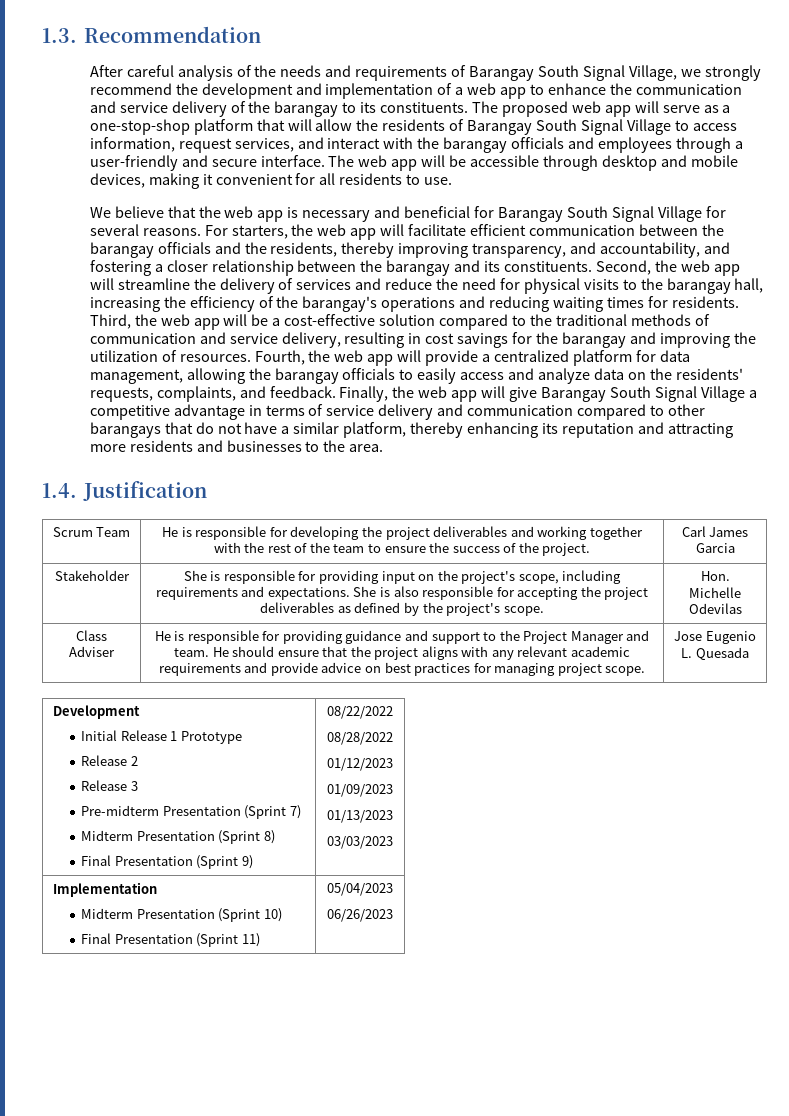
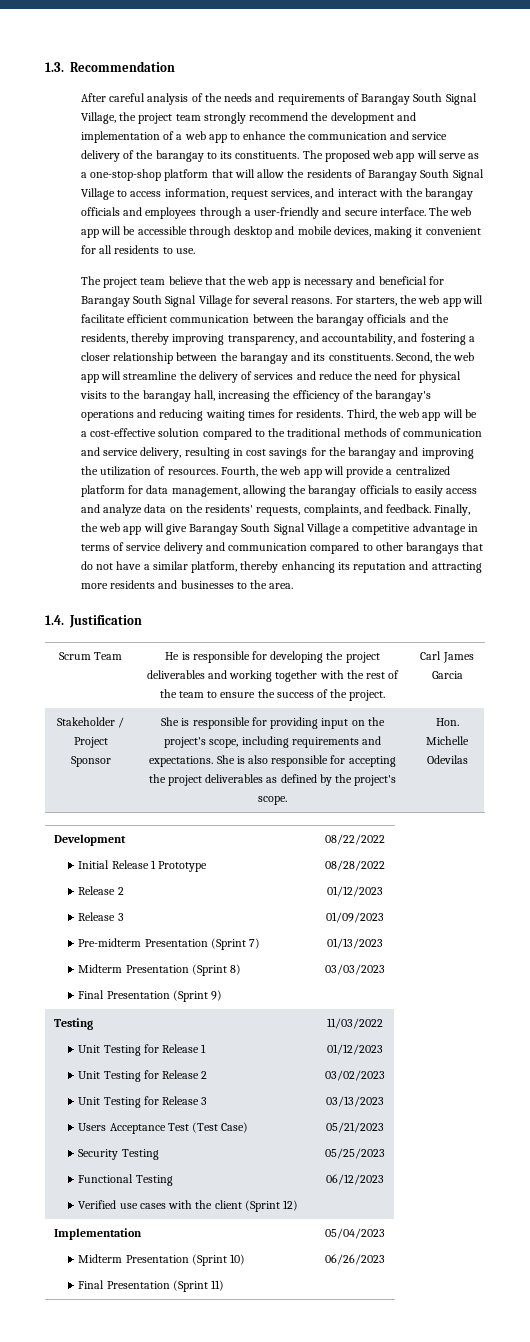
- After careful analysis of the needs and requirements of Barangay South Signal Village, we strongly recommend the development and implementation of a web app to enhance the communication and service delivery of the barangay to its constituents.
+ After careful analysis of the needs and requirements of Barangay South Signal Village, the project team strongly recommend the development and implementation of a web app to enhance the communication and service delivery of the barangay to its constituents.
- We believe that the web app is necessary and beneficial for Barangay South Signal Village for several reasons.
+ The project team believe that the web app is necessary and beneficial for Barangay South Signal Village for several reasons.
- Stakeholder | She is responsible for providing input on the project's scope, including requirements and expectations. She is also responsible for accepting the project deliverables as defined by the project's scope. | Hon. Michelle Odevilas
+ Stakeholder / Project Sponsor | She is responsible for providing input on the project's scope, including requirements and expectations. She is also responsible for accepting the project deliverables as defined by the project's scope. | Hon. Michelle Odevilas
- Class Adviser | He is responsible for providing guidance and support to the Project Manager and team. He should ensure that the project aligns with any relevant academic requirements and provide advice on best practices for managing project scope. | Jose Eugenio L. Quesada
  Development
  Initial Release 1 Prototype
  Release 2
  Release 3
  Pre-midterm Presentation (Sprint 7)
  Midterm Presentation (Sprint 8)
  Final Presentation (Sprint 9) | 08/22/2022
  08/28/2022
  01/12/2023
  01/09/2023
  01/13/2023
  03/03/2023
+ Testing
+ Unit Testing for Release 1
+ Unit Testing for Release 2
+ Unit Testing for Release 3
+ Users Acceptance Test (Test Case)
+ Security Testing
+ Functional Testing
+ Verified use cases with the client (Sprint 12) | 11/03/2022
+ 01/12/2023
+ 03/02/2023
+ 03/13/2023
+ 05/21/2023
+ 05/25/2023
+ 06/12/2023

